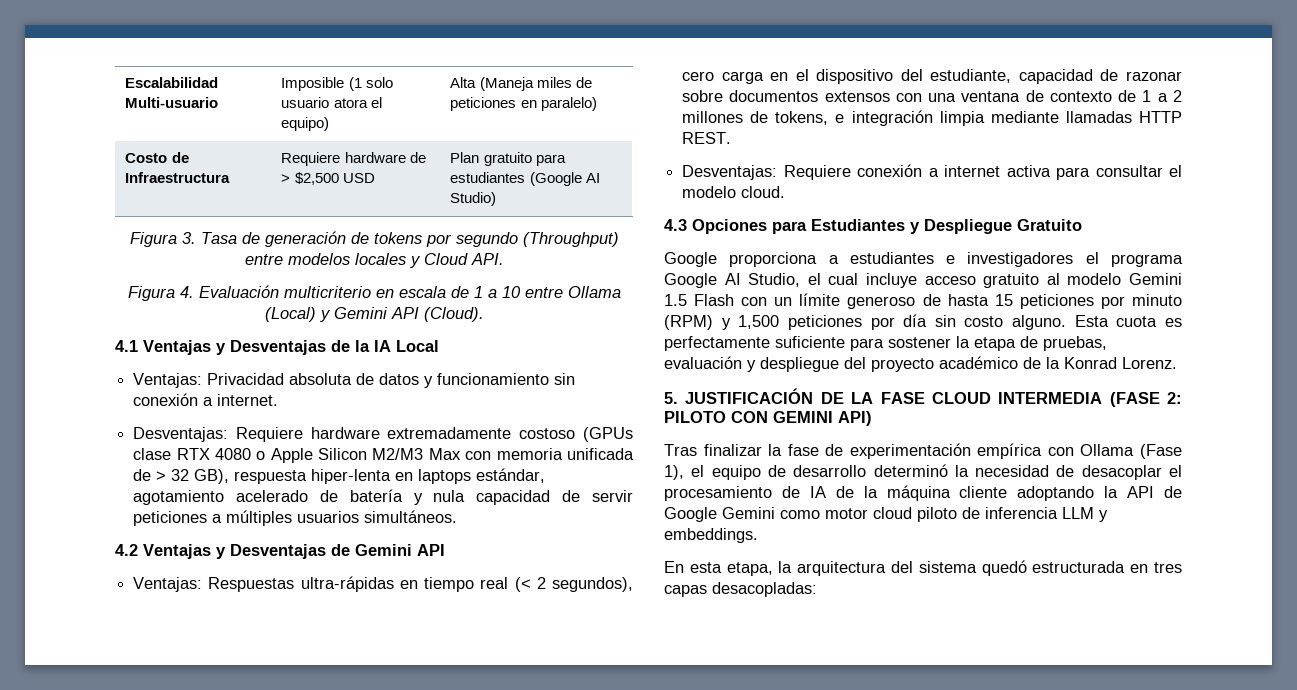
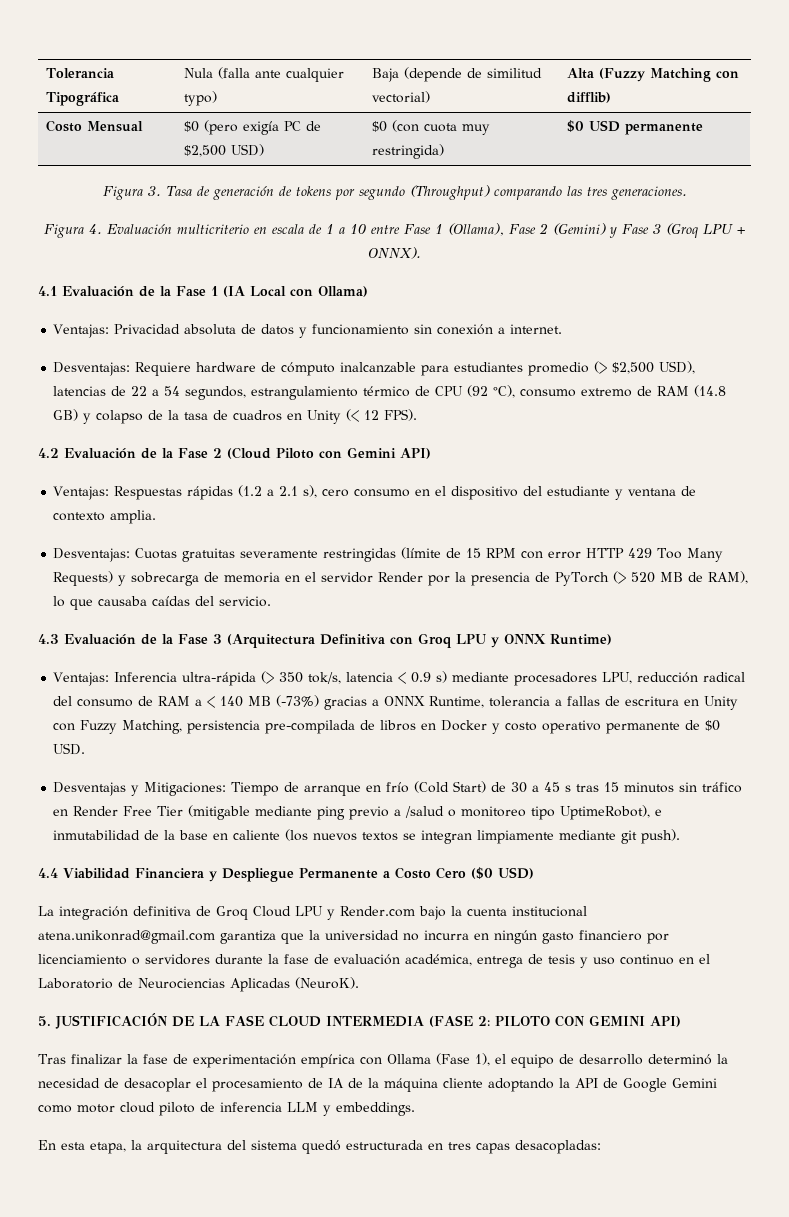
- Escalabilidad Multi-usuario | Imposible (1 solo usuario atora el equipo) | Alta (Maneja miles de peticiones en paralelo)
- Costo de Infraestructura | Requiere hardware de > $2,500 USD | Plan gratuito para estudiantes (Google AI Studio)
+ Tolerancia Tipográfica | Nula (falla ante cualquier typo) | Baja (depende de similitud vectorial) | Alta (Fuzzy Matching con difflib)
+ Costo Mensual | $0 (pero exigía PC de $2,500 USD) | $0 (con cuota muy restringida) | $0 USD permanente
- Figura 3. Tasa de generación de tokens por segundo (Throughput) entre modelos locales y Cloud API.
+ Figura 3. Tasa de generación de tokens por segundo (Throughput) comparando las tres generaciones.
- Figura 4. Evaluación multicriterio en escala de 1 a 10 entre Ollama (Local) y Gemini API (Cloud).
- 4.1 Ventajas y Desventajas de la IA Local
+ Figura 4. Evaluación multicriterio en escala de 1 a 10 entre Fase 1 (Ollama), Fase 2 (Gemini) y Fase 3 (Groq LPU + ONNX).
+ 4.1 Evaluación de la Fase 1 (IA Local con Ollama)
- Desventajas: Requiere hardware extremadamente costoso (GPUs clase RTX 4080 o Apple Silicon M2/M3 Max con memoria unificada de > 32 GB), respuesta hiper-lenta en laptops estándar, agotamiento acelerado de batería y nula capacidad de servir peticiones a múltiples usuarios simultáneos.
- 4.2 Ventajas y Desventajas de Gemini API
- Ventajas: Respuestas ultra-rápidas en tiempo real (< 2 segundos), cero carga en el dispositivo del estudiante, capacidad de razonar sobre documentos extensos con una ventana de contexto de 1 a 2 millones de tokens, e integración limpia mediante llamadas HTTP REST.
- Desventajas: Requiere conexión a internet activa para consultar el modelo cloud.
- 4.3 Opciones para Estudiantes y Despliegue Gratuito
- Google proporciona a estudiantes e investigadores el programa Google AI Studio, el cual incluye acceso gratuito al modelo Gemini 1.5 Flash con un límite generoso de hasta 15 peticiones por minuto (RPM) y 1,500 peticiones por día sin costo alguno. Esta cuota es perfectamente suficiente para sostener la etapa de pruebas, evaluación y despliegue del proyecto académico de la Konrad Lorenz.
+ Desventajas: Requiere hardware de cómputo inalcanzable para estudiantes promedio (> $2,500 USD), latencias de 22 a 54 segundos, estrangulamiento térmico de CPU (92 °C), consumo extremo de RAM (14.8 GB) y colapso de la tasa de cuadros en Unity (< 12 FPS).
+ 4.2 Evaluación de la Fase 2 (Cloud Piloto con Gemini API)
+ Ventajas: Respuestas rápidas (1.2 a 2.1 s), cero consumo en el dispositivo del estudiante y ventana de contexto amplia.
+ Desventajas: Cuotas gratuitas severamente restringidas (límite de 15 RPM con error HTTP 429 Too Many Requests) y sobrecarga de memoria en el servidor Render por la presencia de PyTorch (> 520 MB de RAM), lo que causaba caídas del servicio.
+ 4.3 Evaluación de la Fase 3 (Arquitectura Definitiva con Groq LPU y ONNX Runtime)
+ Ventajas: Inferencia ultra-rápida (> 350 tok/s, latencia < 0.9 s) mediante procesadores LPU, reducción radical del consumo de RAM a < 140 MB (-73%) gracias a ONNX Runtime, tolerancia a fallas de escritura en Unity con Fuzzy Matching, persistencia pre-compilada de libros en Docker y costo operativo permanente de $0 USD.
+ Desventajas y Mitigaciones: Tiempo de arranque en frío (Cold Start) de 30 a 45 s tras 15 minutos sin tráfico en Render Free Tier (mitigable mediante ping previo a /salud o monitoreo tipo UptimeRobot), e inmutabilidad de la base en caliente (los nuevos textos se integran limpiamente mediante git push).
+ 4.4 Viabilidad Financiera y Despliegue Permanente a Costo Cero ($0 USD)
+ La integración definitiva de Groq Cloud LPU y Render.com bajo la cuenta institucional atena.unikonrad@gmail.com garantiza que la universidad no incurra en ningún gasto financiero por licenciamiento o servidores durante la fase de evaluación académica, entrega de tesis y uso continuo en el Laboratorio de Neurociencias Aplicadas (NeuroK).

